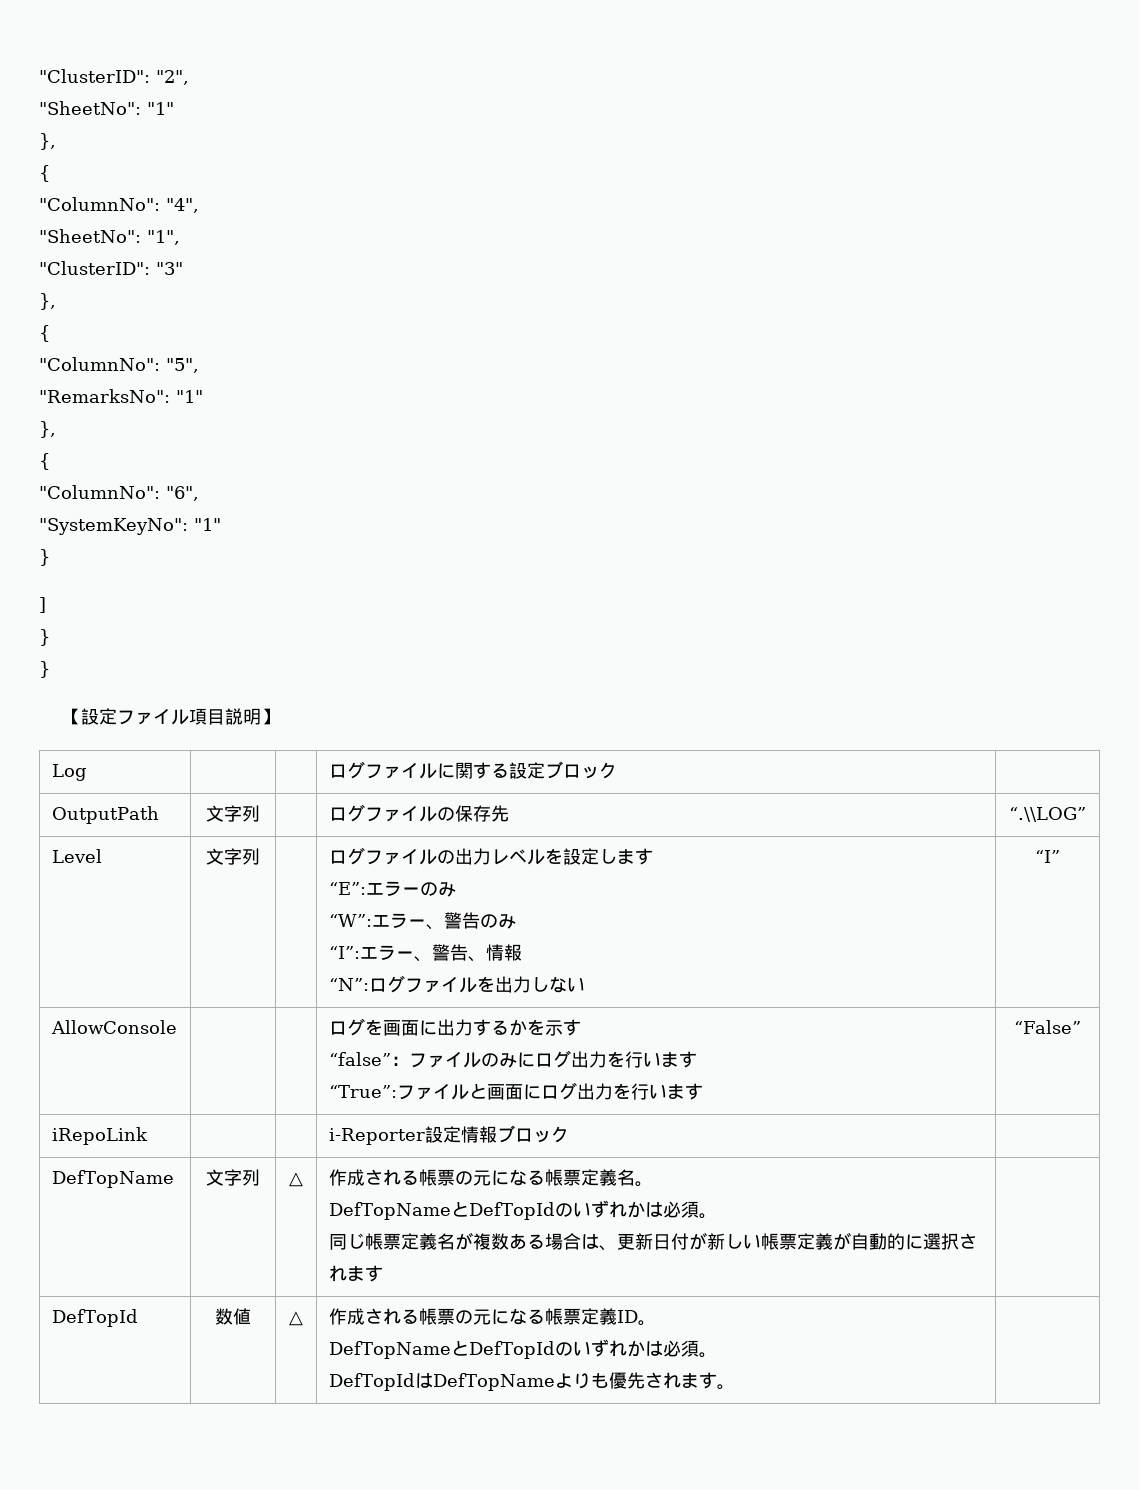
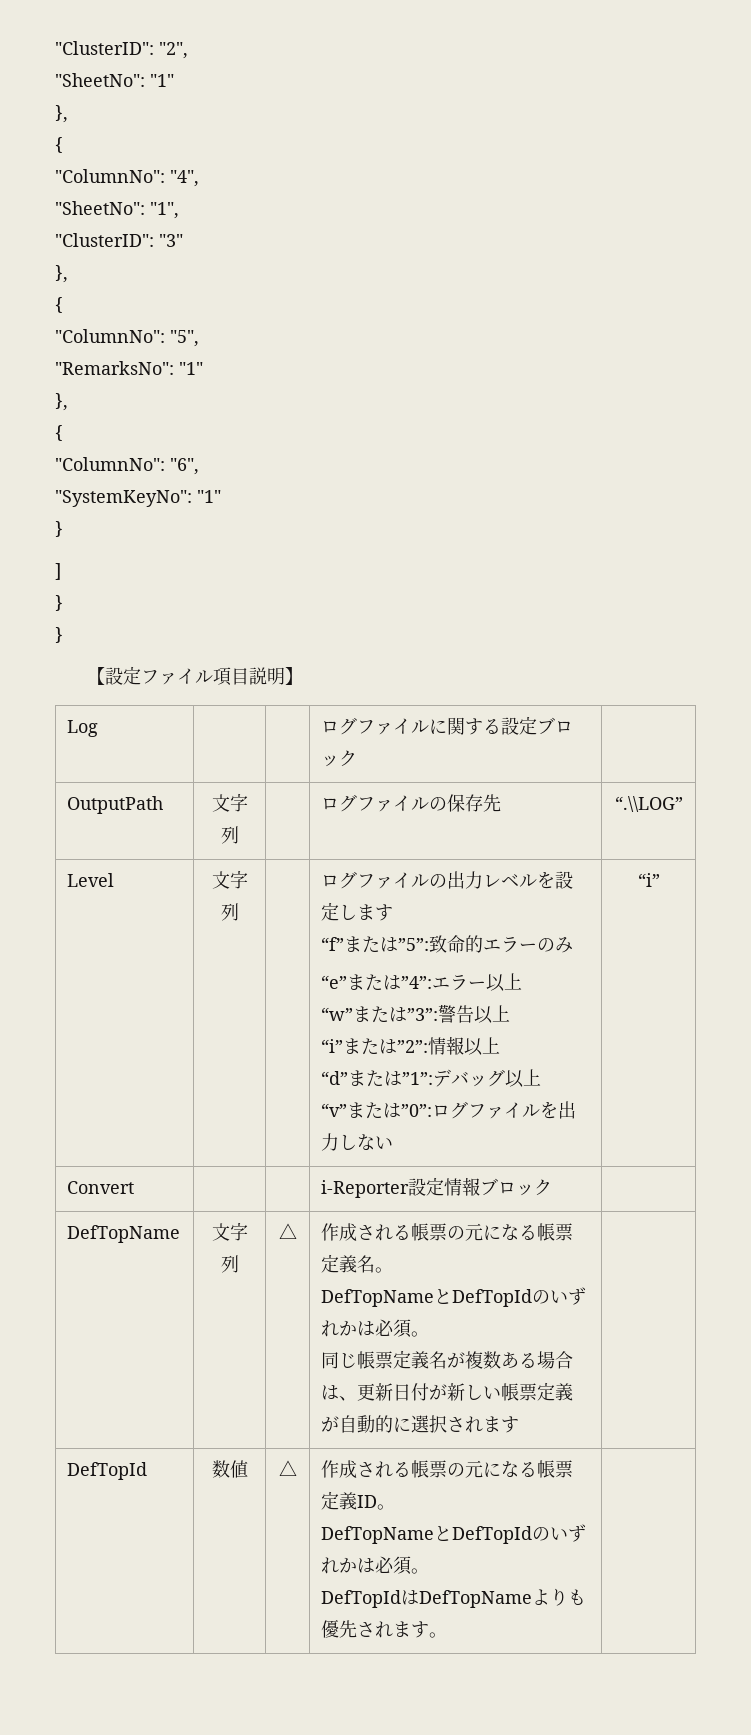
- “E”:エラーのみ
- “W”:エラー、警告のみ
- “I”:エラー、警告、情報
- “N”:ログファイルを出力しない | “I”
- AllowConsole | | | ログを画面に出力するかを示す
- “false”：ファイルのみにログ出力を行います
- “True”:ファイルと画面にログ出力を行います | “False”
- iRepoLink | | | i-Reporter設定情報ブロック |
+ “f”または”5”:致命的エラーのみ
+ “e”または”4”:エラー以上
+ “w”または”3”:警告以上
+ “i”または”2”:情報以上
+ “d”または”1”:デバッグ以上
+ “v”または”0”:ログファイルを出力しない | “i”
+ Convert | | | i-Reporter設定情報ブロック |

